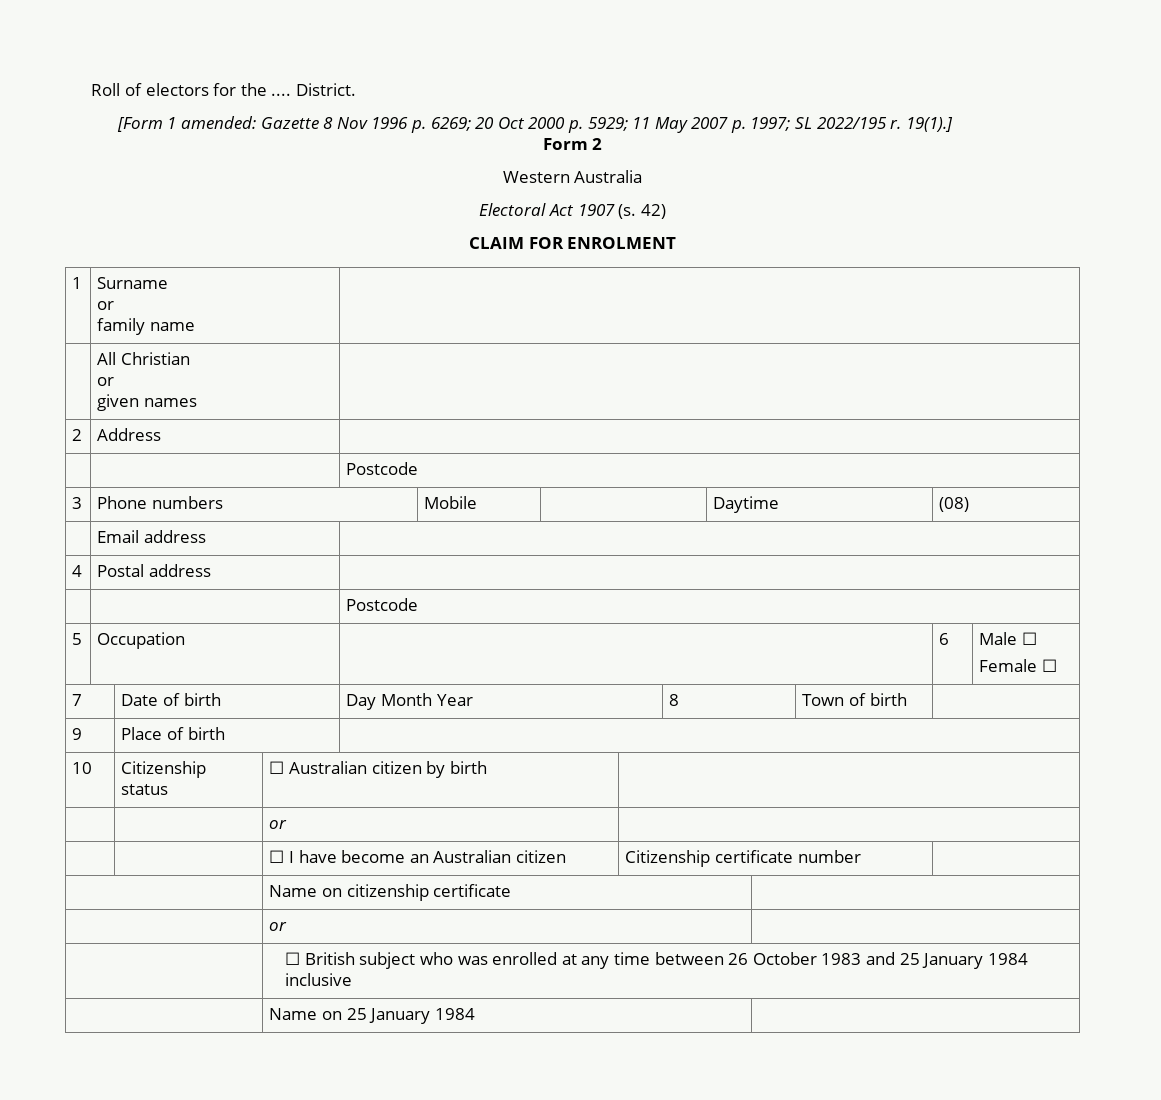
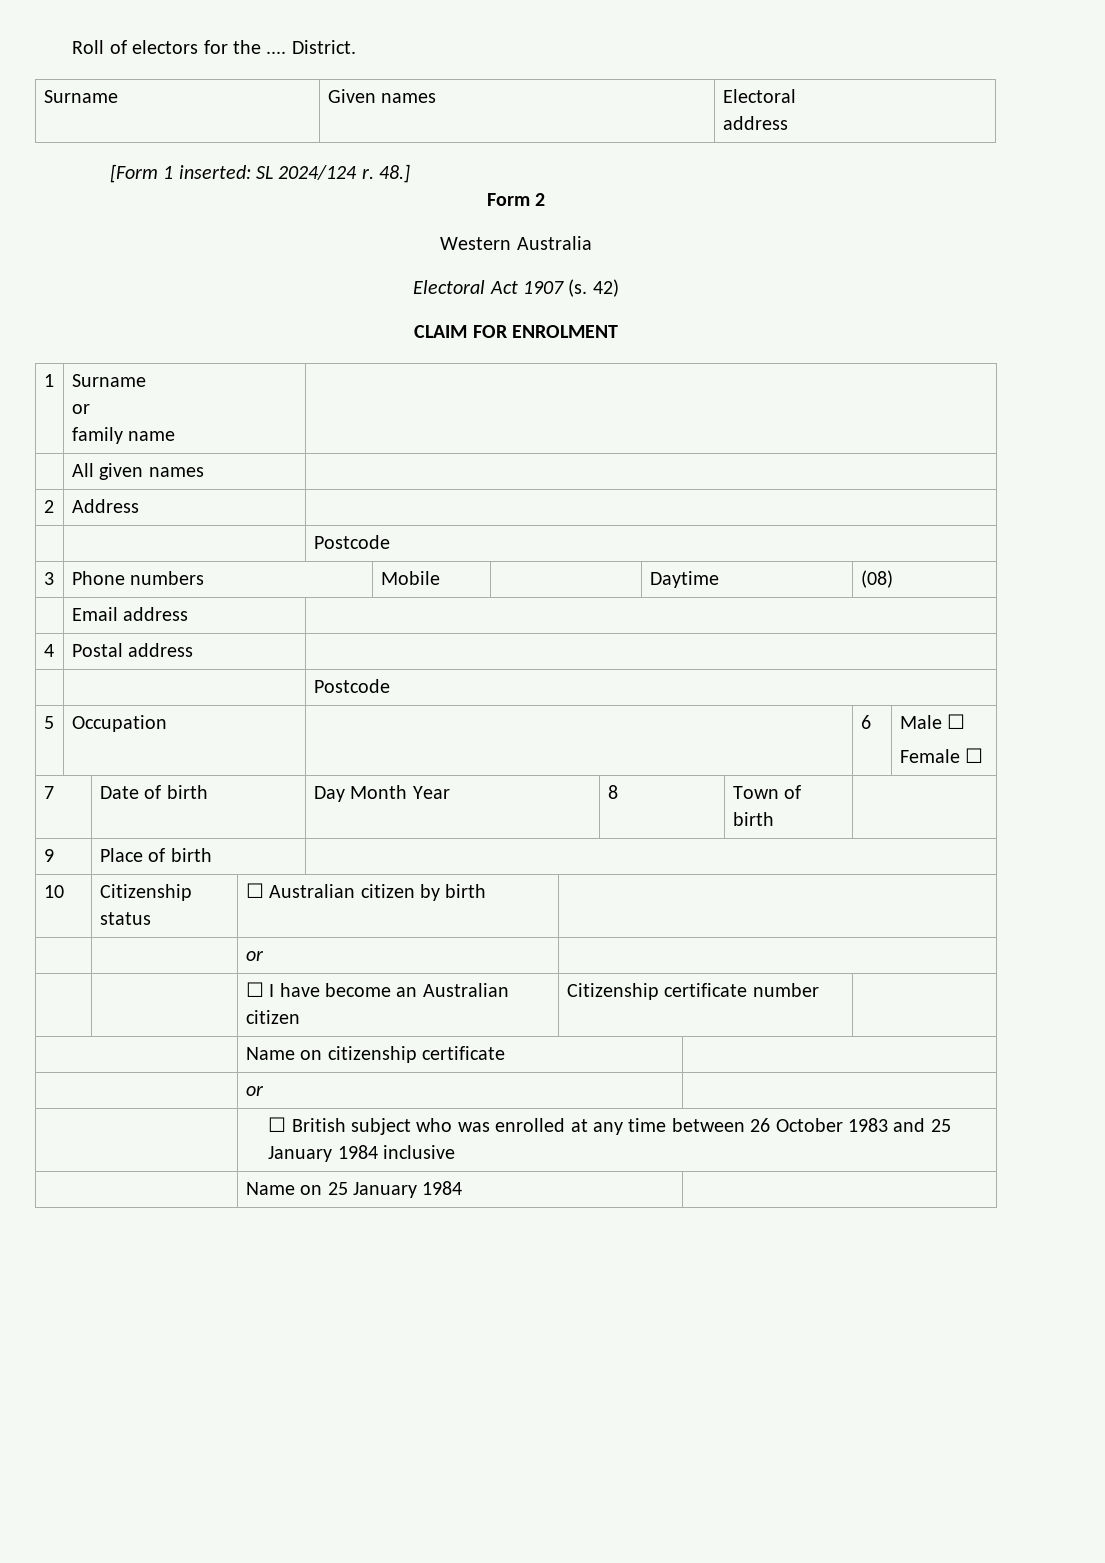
- [Form 1 amended: Gazette 8 Nov 1996 p. 6269; 20 Oct 2000 p. 5929; 11 May 2007 p. 1997; SL 2022/195 r. 19(1).]
+ Surname | Given names | Electoral
+ address
+ [Form 1 inserted: SL 2024/124 r. 48.]
- | All Christian
- or
- given names |
+ | All given names |

